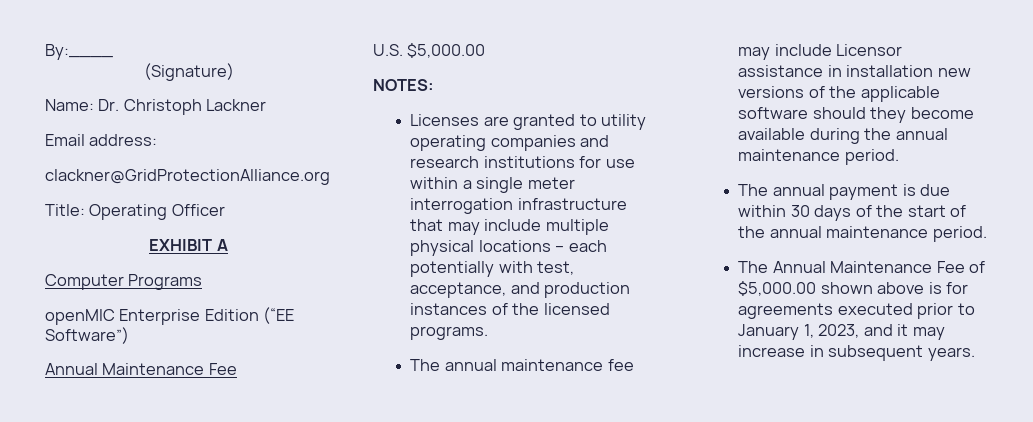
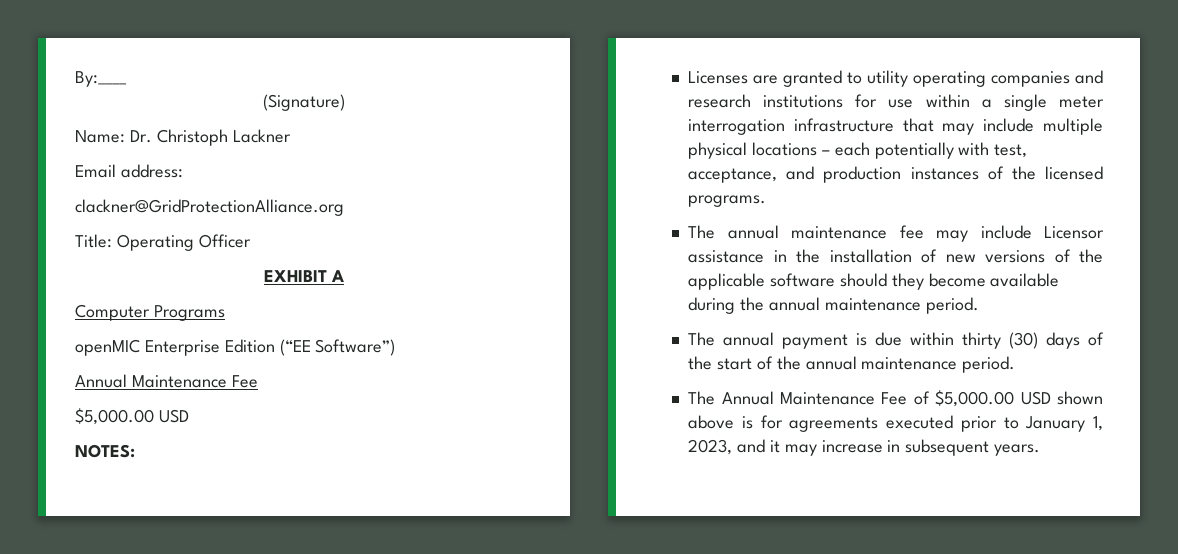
  openMIC Enterprise Edition (“EE Software”)
  Annual Maintenance Fee
- U.S. $5,000.00
+ $5,000.00 USD
- The annual maintenance fee may include Licensor assistance in installation new versions of the applicable software should they become available during the annual maintenance period.
+ The annual maintenance fee may include Licensor assistance in the installation of new versions of the applicable software should they become available during the annual maintenance period.
- The annual payment is due within 30 days of the start of the annual maintenance period.
+ The annual payment is due within thirty (30) days of the start of the annual maintenance period.
- The Annual Maintenance Fee of $5,000.00 shown above is for agreements executed prior to January 1, 2023, and it may increase in subsequent years.
+ The Annual Maintenance Fee of $5,000.00 USD shown above is for agreements executed prior to January 1, 2023, and it may increase in subsequent years.

